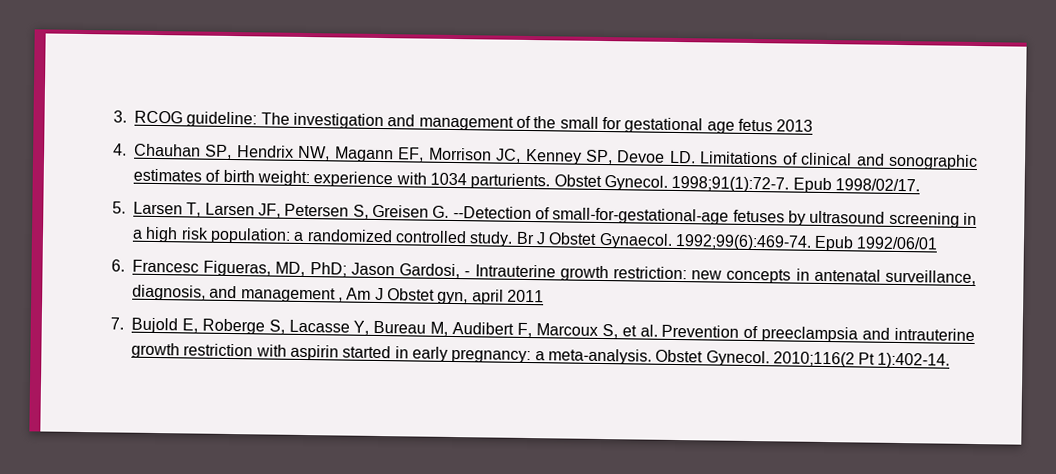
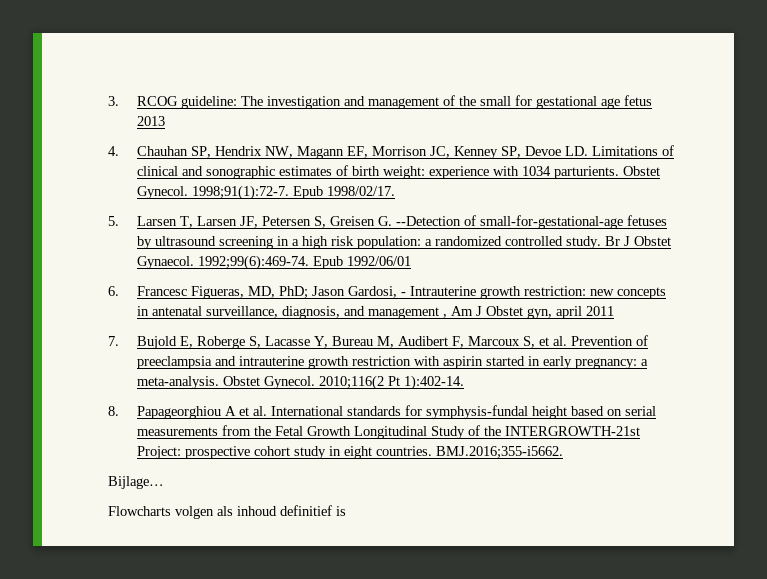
+ 8. Papageorghiou A et al. International standards for symphysis-fundal height based on serial measurements from the Fetal Growth Longitudinal Study of the INTERGROWTH-21st Project: prospective cohort study in eight countries. BMJ.2016;355-i5662.
+ Bijlage…
+ Flowcharts volgen als inhoud definitief is

